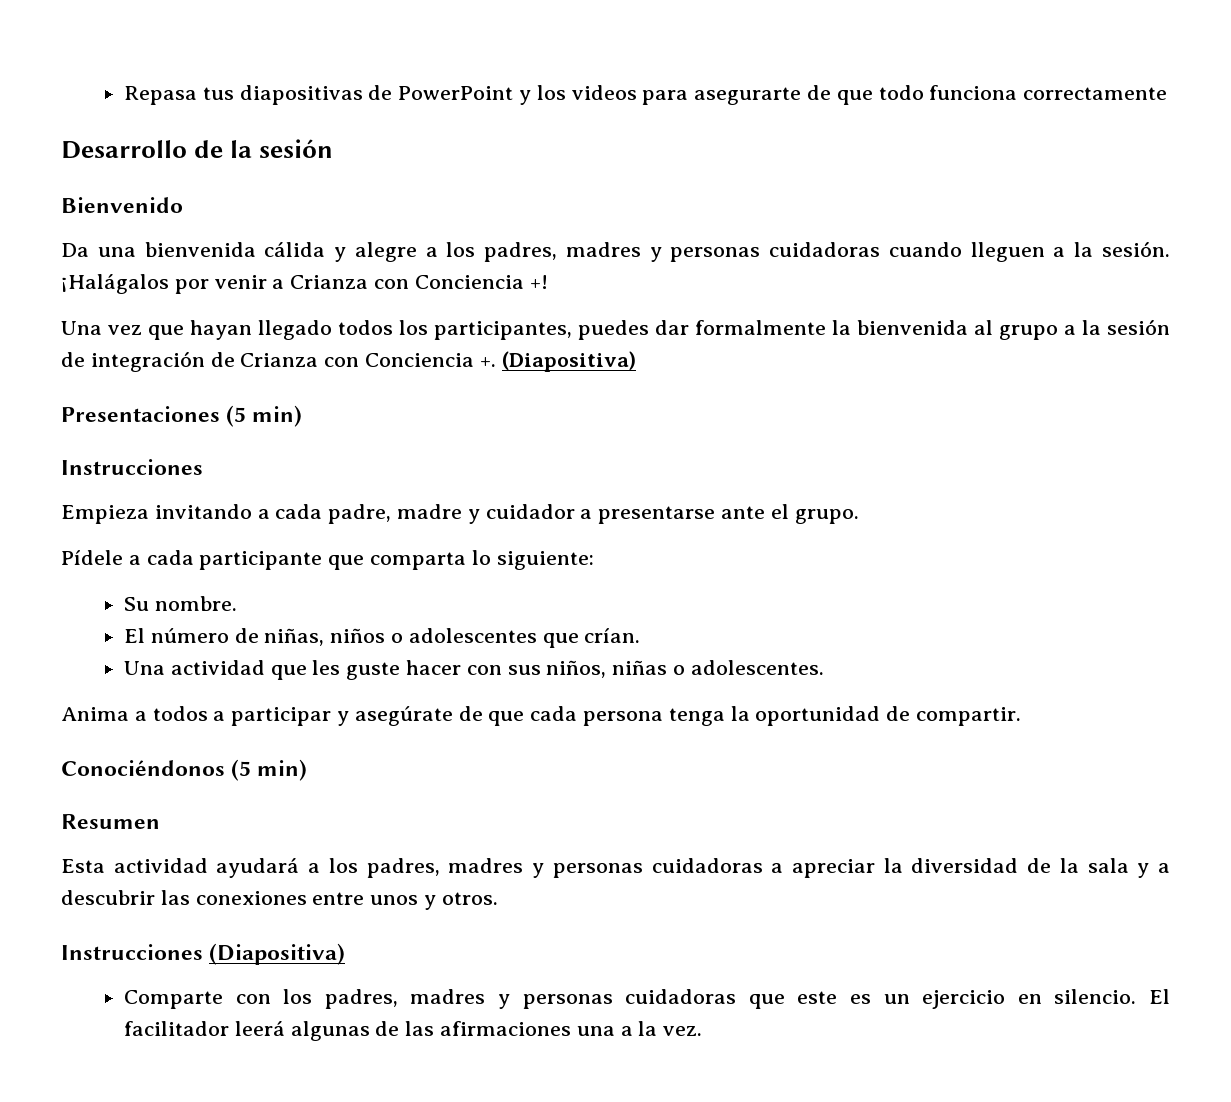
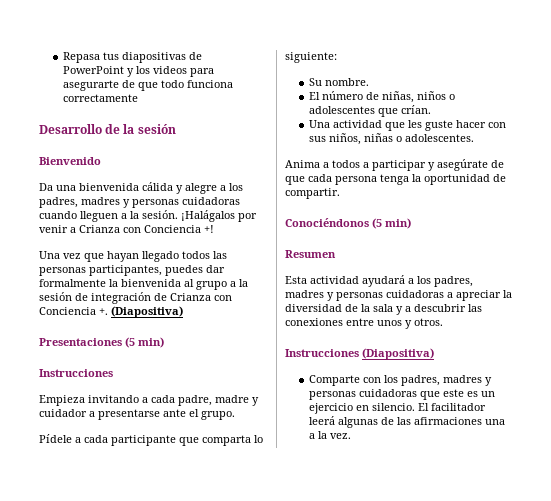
- Una vez que hayan llegado todos los participantes, puedes dar formalmente la bienvenida al grupo a la sesión de integración de Crianza con Conciencia +.
+ Una vez que hayan llegado todos las personas participantes, puedes dar formalmente la bienvenida al grupo a la sesión de integración de Crianza con Conciencia +.

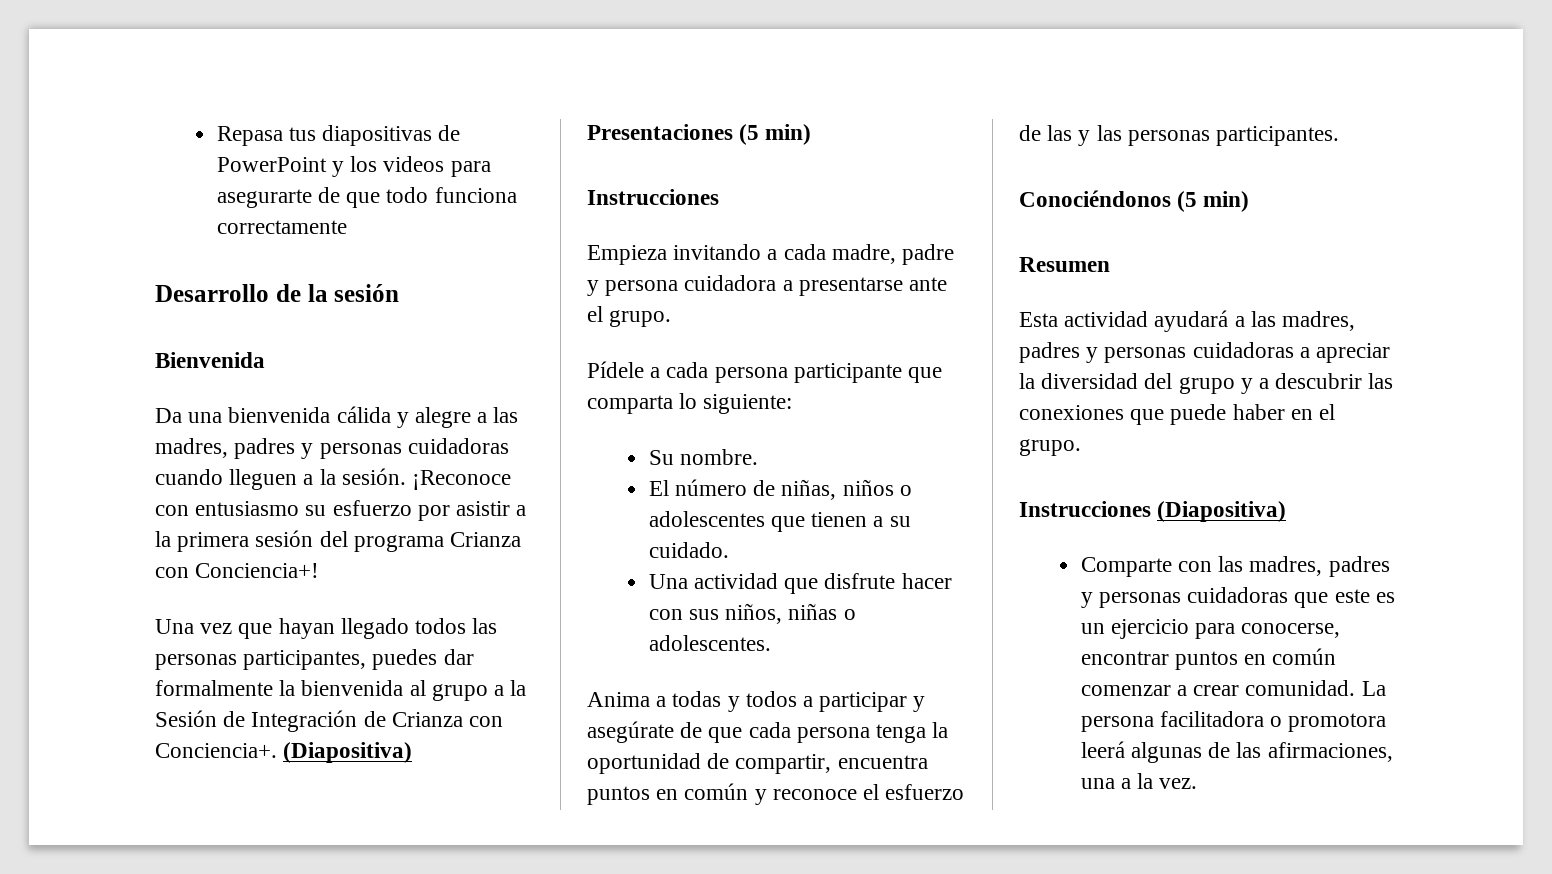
- Bienvenido
+ Bienvenida
- Da una bienvenida cálida y alegre a los padres, madres y personas cuidadoras cuando lleguen a la sesión.
+ Da una bienvenida cálida y alegre a las madres, padres y personas cuidadoras cuando lleguen a la sesión.
- ¡Halágalos por venir a Crianza con Conciencia +!
+ ¡Reconoce con entusiasmo su esfuerzo por asistir a la primera sesión del programa Crianza con Conciencia+!
- Una vez que hayan llegado todos las personas participantes, puedes dar formalmente la bienvenida al grupo a la sesión de integración de Crianza con Conciencia +.
+ Una vez que hayan llegado todos las personas participantes, puedes dar formalmente la bienvenida al grupo a la Sesión de Integración de Crianza con Conciencia+.
- Empieza invitando a cada padre, madre y cuidador a presentarse ante el grupo.
+ Empieza invitando a cada madre, padre y persona cuidadora a presentarse ante el grupo.
- Pídele a cada participante que comparta lo siguiente:
+ Pídele a cada persona participante que comparta lo siguiente:
- El número de niñas, niños o adolescentes que crían.
+ El número de niñas, niños o adolescentes que tienen a su cuidado.
- Una actividad que les guste hacer con sus niños, niñas o adolescentes.
+ Una actividad que disfrute hacer con sus niños, niñas o adolescentes.
- Anima a todos a participar y asegúrate de que cada persona tenga la oportunidad de compartir.
+ Anima a todas y todos a participar y asegúrate de que cada persona tenga la oportunidad de compartir, encuentra puntos en común y reconoce el esfuerzo de las y las personas participantes.
- Esta actividad ayudará a los padres, madres y personas cuidadoras a apreciar la diversidad de la sala y a descubrir las conexiones entre unos y otros.
+ Esta actividad ayudará a las madres, padres y personas cuidadoras a apreciar la diversidad del grupo y a descubrir las conexiones que puede haber en el grupo.
- Comparte con los padres, madres y personas cuidadoras que este es un ejercicio en silencio. El facilitador leerá algunas de las afirmaciones una a la vez.
+ Comparte con las madres, padres y personas cuidadoras que este es un ejercicio para conocerse, encontrar puntos en común comenzar a crear comunidad. La persona facilitadora o promotora leerá algunas de las afirmaciones, una a la vez.

